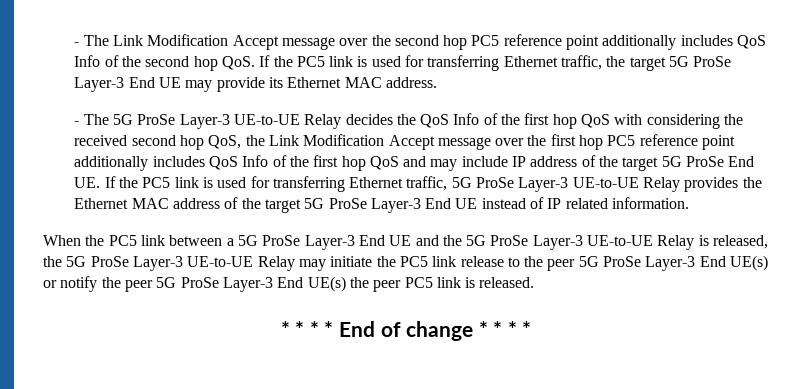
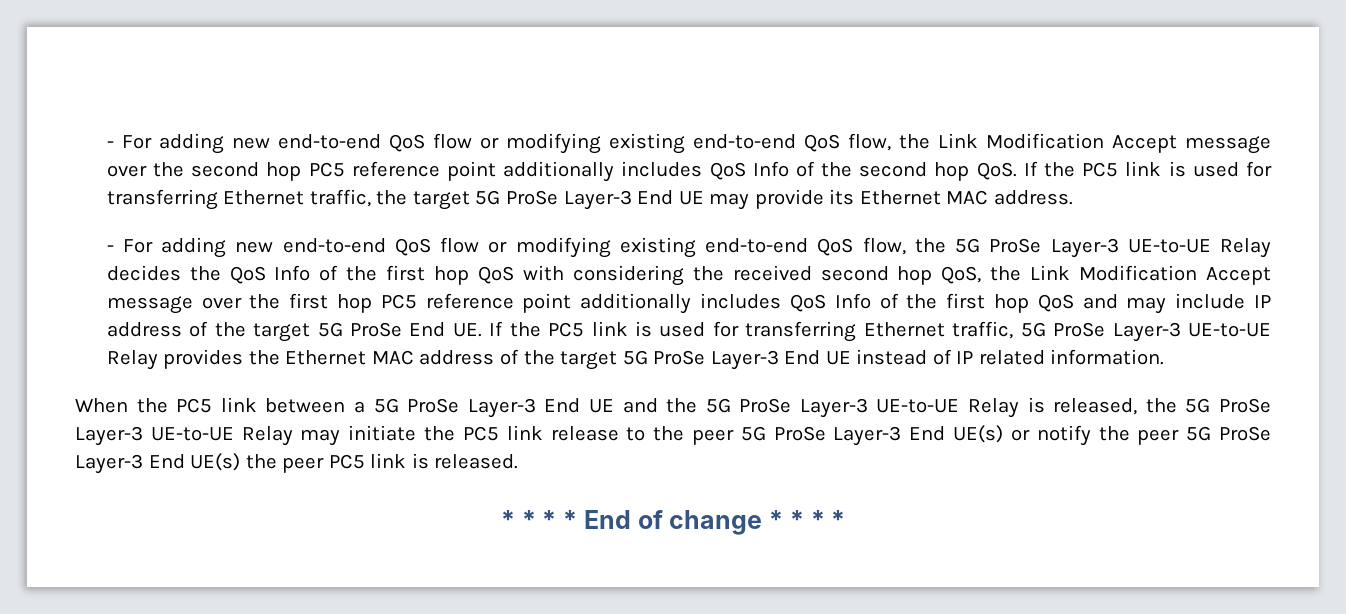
- - The Link Modification Accept message over the second hop PC5 reference point additionally includes QoS Info of the second hop QoS. If the PC5 link is used for transferring Ethernet traffic, the target 5G ProSe Layer-3 End UE may provide its Ethernet MAC address.
+ - For adding new end-to-end QoS flow or modifying existing end-to-end QoS flow, the Link Modification Accept message over the second hop PC5 reference point additionally includes QoS Info of the second hop QoS. If the PC5 link is used for transferring Ethernet traffic, the target 5G ProSe Layer-3 End UE may provide its Ethernet MAC address.
- - The 5G ProSe Layer-3 UE-to-UE Relay decides the QoS Info of the first hop QoS with considering the received second hop QoS, the Link Modification Accept message over the first hop PC5 reference point additionally includes QoS Info of the first hop QoS and may include IP address of the target 5G ProSe End UE. If the PC5 link is used for transferring Ethernet traffic, 5G ProSe Layer-3 UE-to-UE Relay provides the Ethernet MAC address of the target 5G ProSe Layer-3 End UE instead of IP related information.
+ - For adding new end-to-end QoS flow or modifying existing end-to-end QoS flow, the 5G ProSe Layer-3 UE-to-UE Relay decides the QoS Info of the first hop QoS with considering the received second hop QoS, the Link Modification Accept message over the first hop PC5 reference point additionally includes QoS Info of the first hop QoS and may include IP address of the target 5G ProSe End UE. If the PC5 link is used for transferring Ethernet traffic, 5G ProSe Layer-3 UE-to-UE Relay provides the Ethernet MAC address of the target 5G ProSe Layer-3 End UE instead of IP related information.

